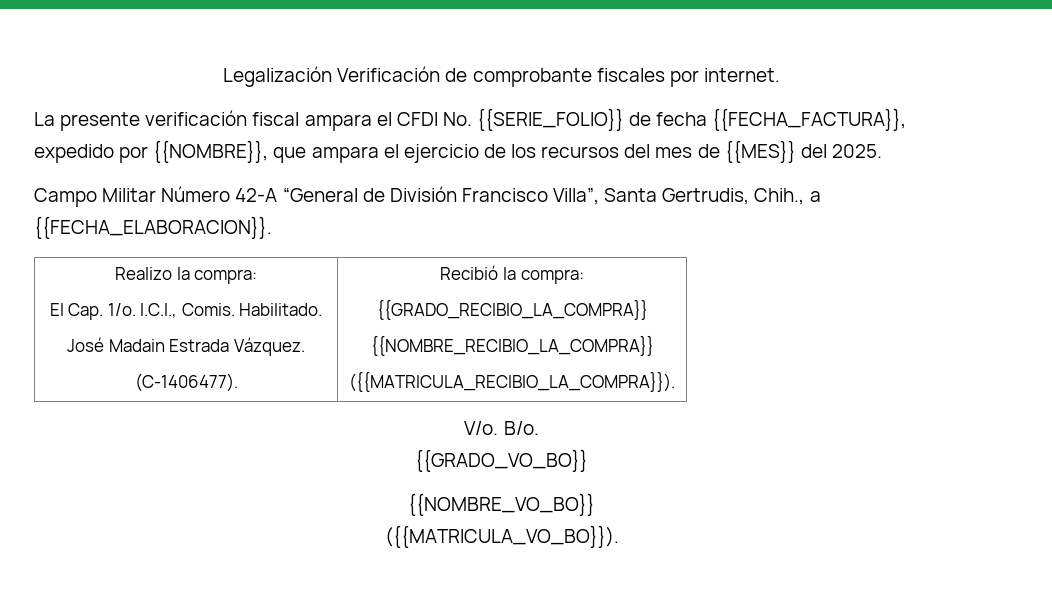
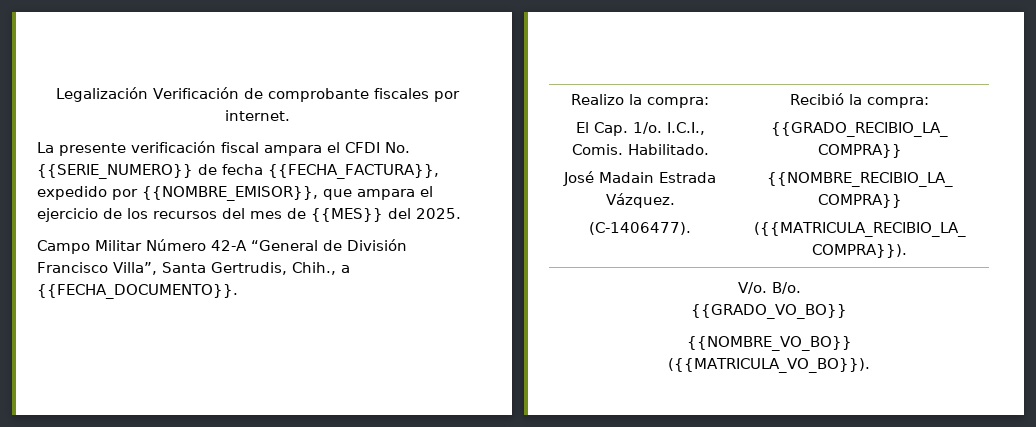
- La presente verificación fiscal ampara el CFDI No. {{SERIE_FOLIO}} de fecha {{FECHA_FACTURA}}, expedido por {{NOMBRE}}, que ampara el ejercicio de los recursos del mes de {{MES}} del 2025.
+ La presente verificación fiscal ampara el CFDI No. {{SERIE_NUMERO}} de fecha {{FECHA_FACTURA}}, expedido por {{NOMBRE_EMISOR}}, que ampara el ejercicio de los recursos del mes de {{MES}} del 2025.
- Campo Militar Número 42-A “General de División Francisco Villa”, Santa Gertrudis, Chih., a {{FECHA_ELABORACION}}.
+ Campo Militar Número 42-A “General de División Francisco Villa”, Santa Gertrudis, Chih., a {{FECHA_DOCUMENTO}}.

